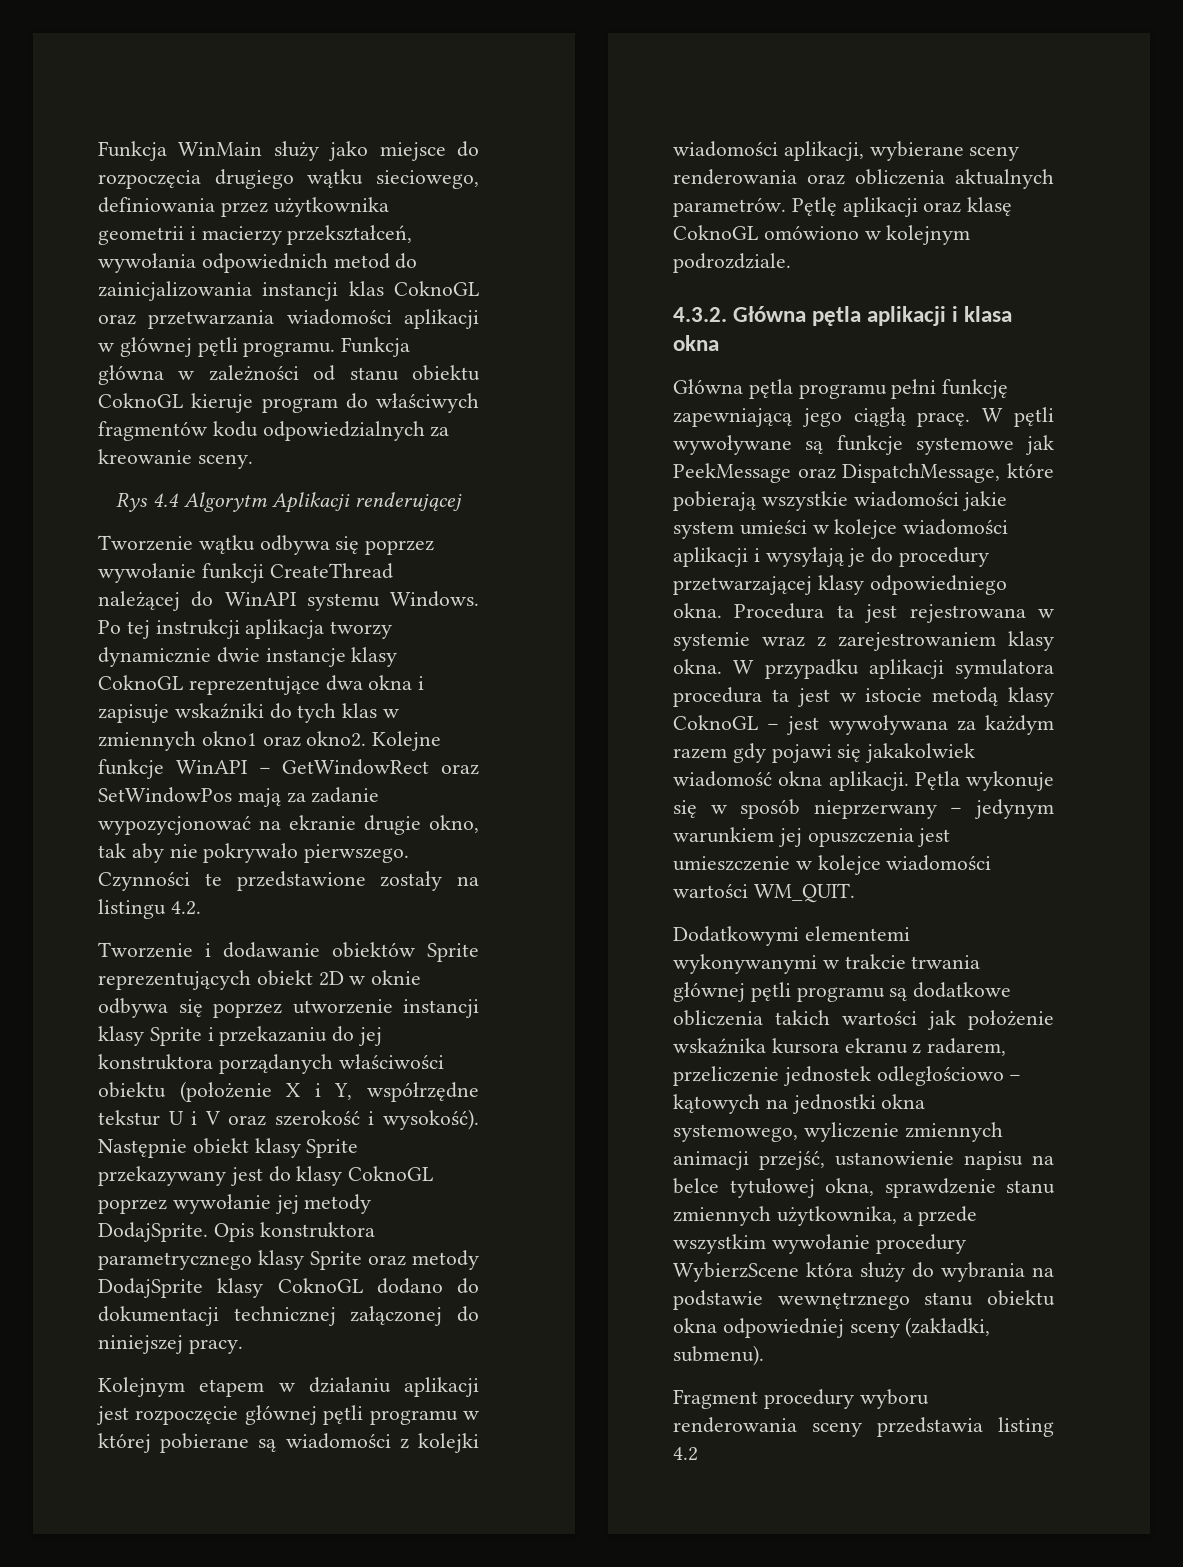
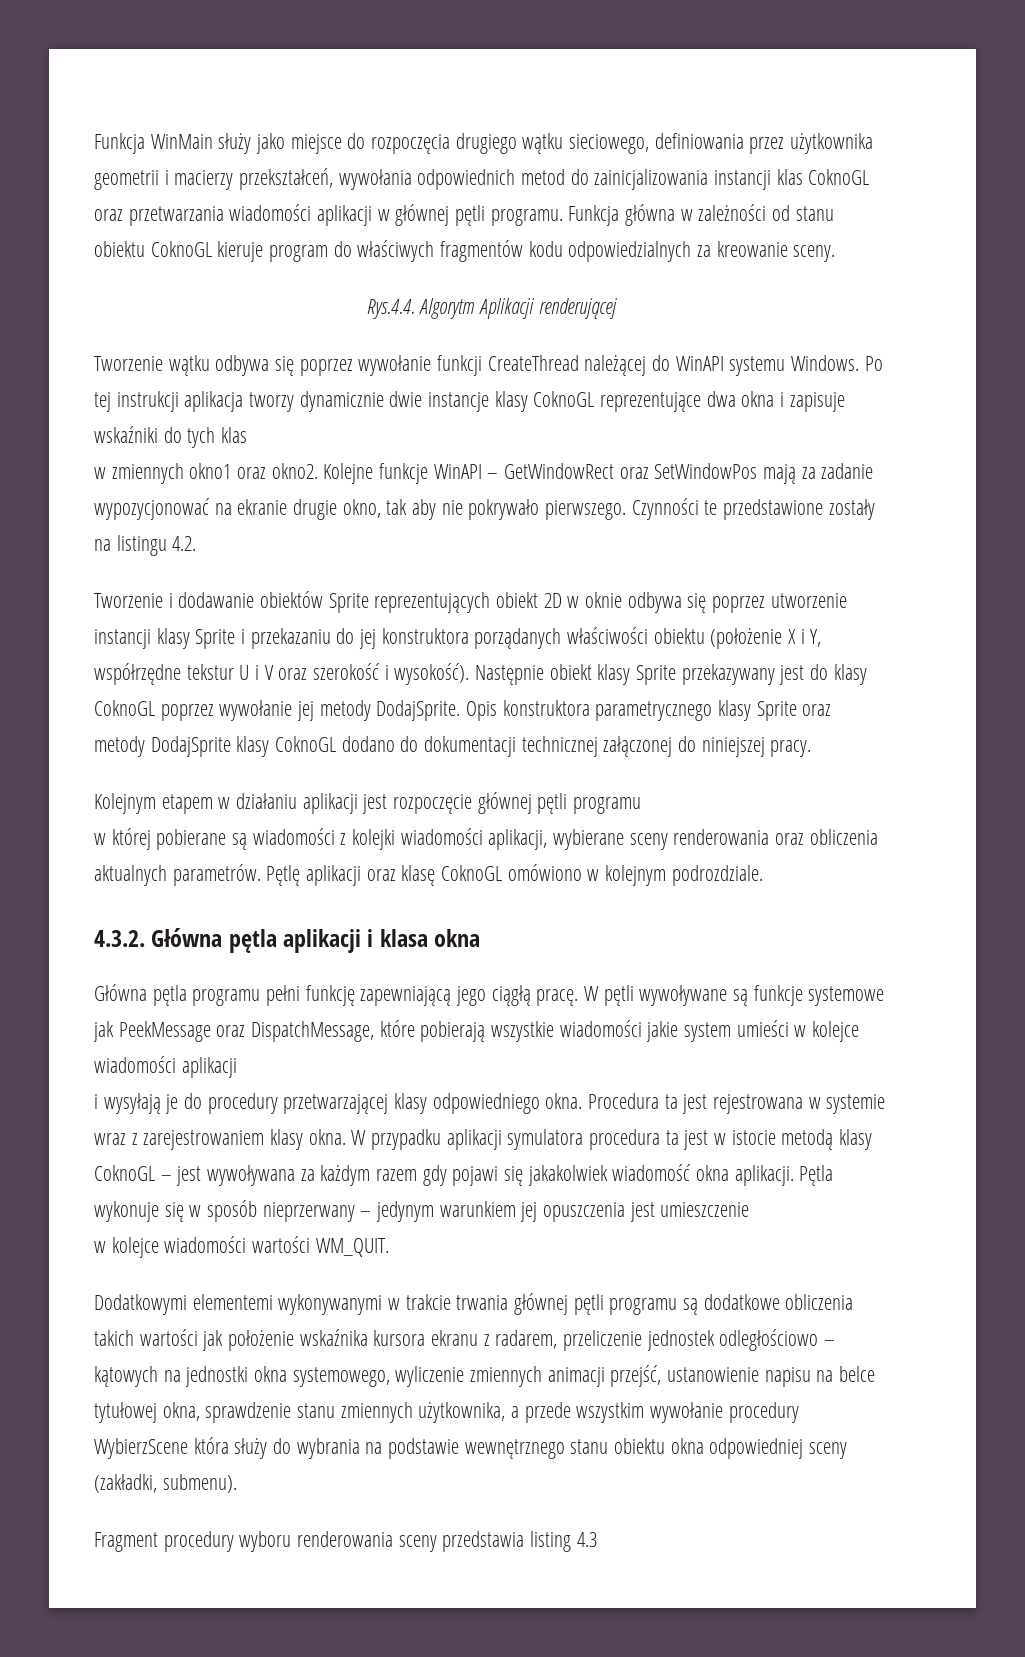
- Rys 4.4 Algorytm Aplikacji renderującej
+ Rys.4.4. Algorytm Aplikacji renderującej
- Po tej instrukcji aplikacja tworzy dynamicznie dwie instancje klasy CoknoGL reprezentujące dwa okna i zapisuje wskaźniki do tych klas w zmiennych okno1 oraz okno2.
+ Po tej instrukcji aplikacja tworzy dynamicznie dwie instancje klasy CoknoGL reprezentujące dwa okna i zapisuje wskaźniki do tych klas
+ w zmiennych okno1 oraz okno2.
- Kolejnym etapem w działaniu aplikacji jest rozpoczęcie głównej pętli programu w której pobierane są wiadomości z kolejki wiadomości aplikacji, wybierane sceny renderowania oraz obliczenia aktualnych parametrów.
+ Kolejnym etapem w działaniu aplikacji jest rozpoczęcie głównej pętli programu
+ w której pobierane są wiadomości z kolejki wiadomości aplikacji, wybierane sceny renderowania oraz obliczenia aktualnych parametrów.
- W pętli wywoływane są funkcje systemowe jak PeekMessage oraz DispatchMessage, które pobierają wszystkie wiadomości jakie system umieści w kolejce wiadomości aplikacji i wysyłają je do procedury przetwarzającej klasy odpowiedniego okna.
+ W pętli wywoływane są funkcje systemowe jak PeekMessage oraz DispatchMessage, które pobierają wszystkie wiadomości jakie system umieści w kolejce wiadomości aplikacji
+ i wysyłają je do procedury przetwarzającej klasy odpowiedniego okna.
- Pętla wykonuje się w sposób nieprzerwany – jedynym warunkiem jej opuszczenia jest umieszczenie w kolejce wiadomości wartości WM_QUIT.
+ Pętla wykonuje się w sposób nieprzerwany – jedynym warunkiem jej opuszczenia jest umieszczenie
+ w kolejce wiadomości wartości WM_QUIT.
- Fragment procedury wyboru renderowania sceny przedstawia listing 4.2
+ Fragment procedury wyboru renderowania sceny przedstawia listing 4.3

